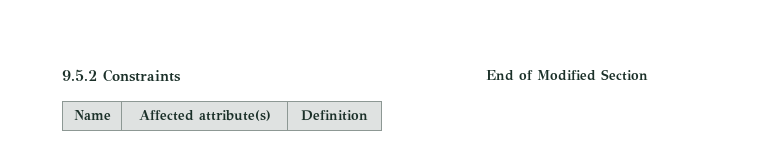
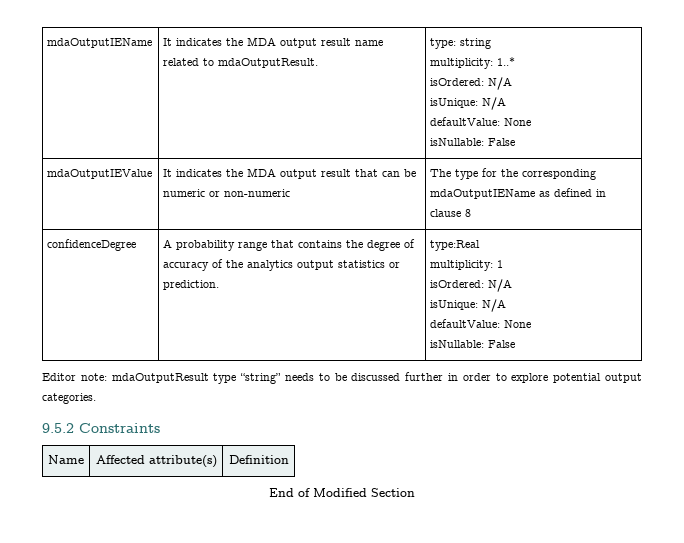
+ mdaOutputIEName | It indicates the MDA output result name related to mdaOutputResult. | type: string
+ multiplicity: 1..*
+ isOrdered: N/A
+ isUnique: N/A
+ defaultValue: None
+ isNullable: False
+ mdaOutputIEValue | It indicates the MDA output result that can be numeric or non-numeric | The type for the corresponding mdaOutputIEName as defined in clause 8
+ confidenceDegree | A probability range that contains the degree of accuracy of the analytics output statistics or prediction. | type:Real
+ multiplicity: 1
+ isOrdered: N/A
+ isUnique: N/A
+ defaultValue: None
+ isNullable: False
+ Editor note: mdaOutputResult type “string” needs to be discussed further in order to explore potential output categories.

